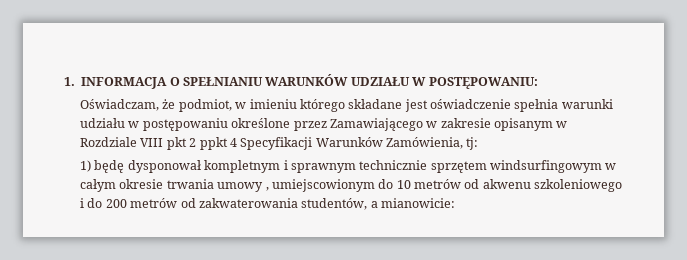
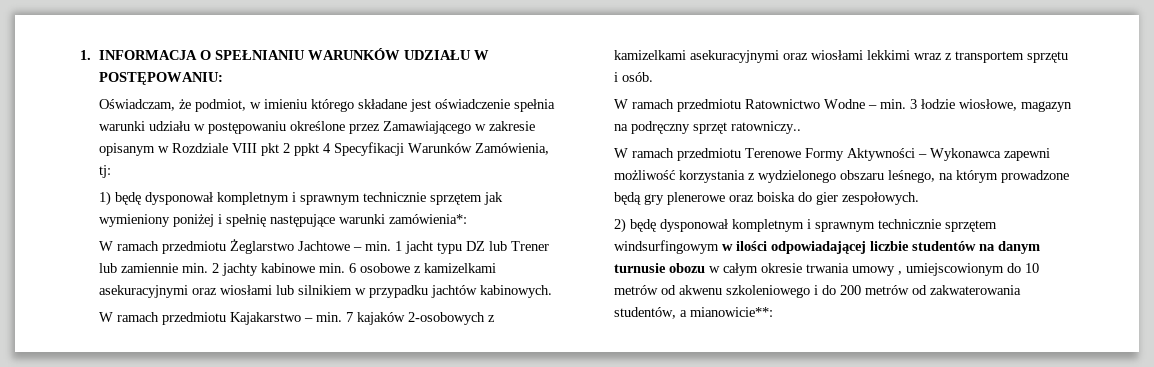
- 1) będę dysponował kompletnym i sprawnym technicznie sprzętem windsurfingowym w całym okresie trwania umowy , umiejscowionym do 10 metrów od akwenu szkoleniowego i do 200 metrów od zakwaterowania studentów, a mianowicie:
+ 1) będę dysponował kompletnym i sprawnym technicznie sprzętem jak wymieniony poniżej i spełnię następujące warunki zamówienia*:
+ W ramach przedmiotu Żeglarstwo Jachtowe – min. 1 jacht typu DZ lub Trener lub zamiennie min. 2 jachty kabinowe min. 6 osobowe z kamizelkami asekuracyjnymi oraz wiosłami lub silnikiem w przypadku jachtów kabinowych.
+ W ramach przedmiotu Kajakarstwo – min. 7 kajaków 2-osobowych z kamizelkami asekuracyjnymi oraz wiosłami lekkimi wraz z transportem sprzętu i osób.
+ W ramach przedmiotu Ratownictwo Wodne – min. 3 łodzie wiosłowe, magazyn na podręczny sprzęt ratowniczy..
+ W ramach przedmiotu Terenowe Formy Aktywności – Wykonawca zapewni możliwość korzystania z wydzielonego obszaru leśnego, na którym prowadzone będą gry plenerowe oraz boiska do gier zespołowych.
+ 2) będę dysponował kompletnym i sprawnym technicznie sprzętem windsurfingowym w ilości odpowiadającej liczbie studentów na danym turnusie obozu w całym okresie trwania umowy , umiejscowionym do 10 metrów od akwenu szkoleniowego i do 200 metrów od zakwaterowania studentów, a mianowicie**:

